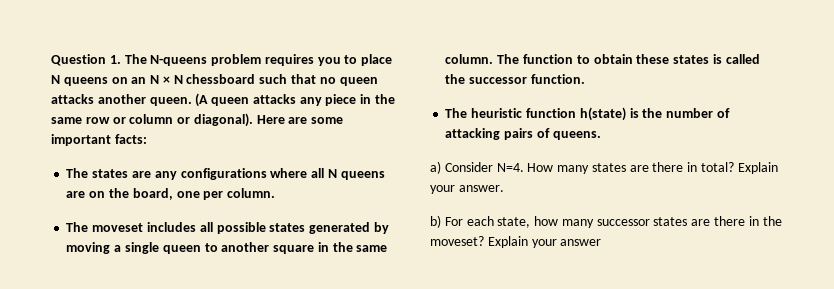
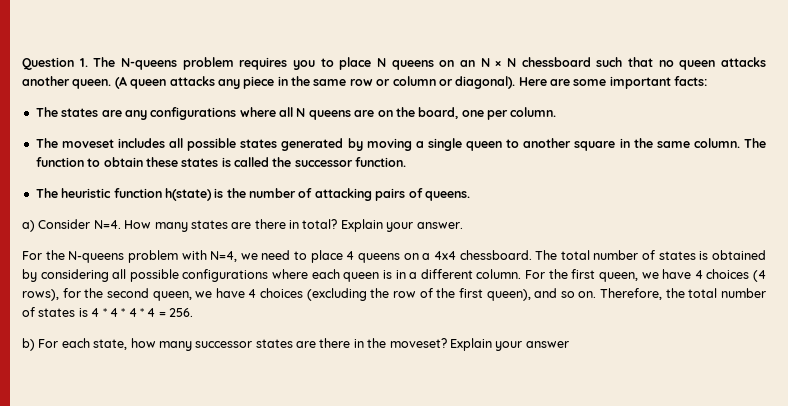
+ For the N-queens problem with N=4, we need to place 4 queens on a 4x4 chessboard. The total number of states is obtained by considering all possible configurations where each queen is in a different column. For the first queen, we have 4 choices (4 rows), for the second queen, we have 4 choices (excluding the row of the first queen), and so on. Therefore, the total number of states is 4 * 4 * 4 * 4 = 256.

